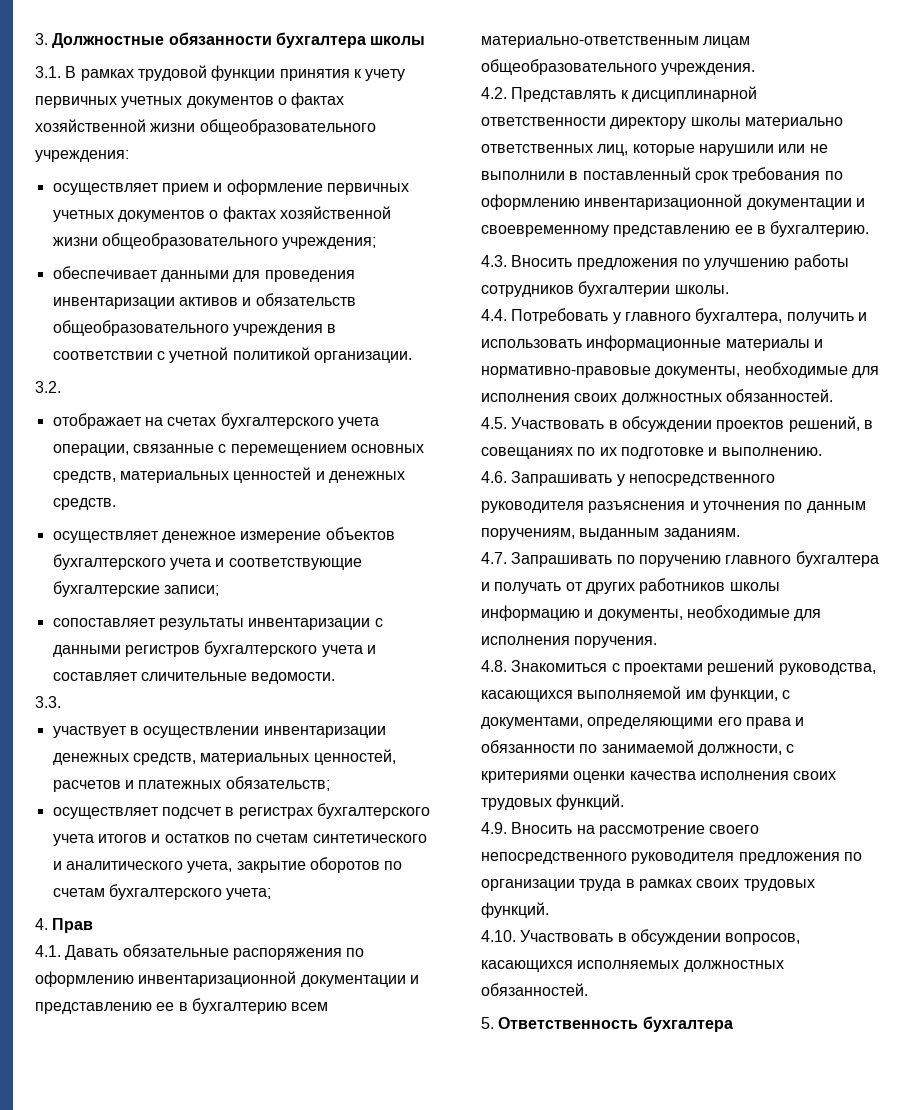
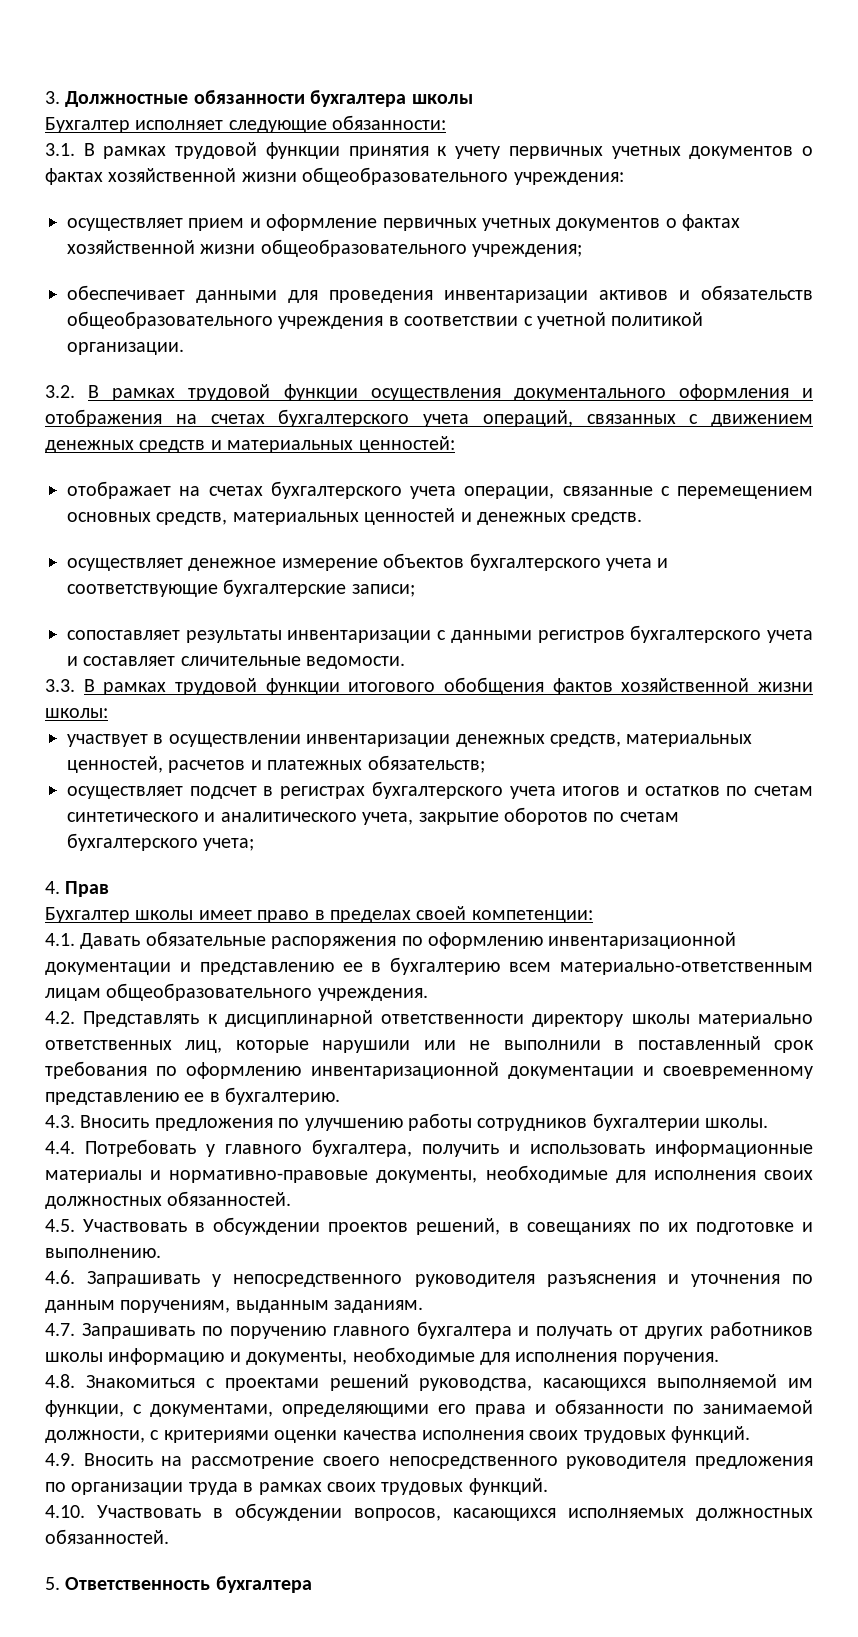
+ Бухгалтер исполняет следующие обязанности:
- 3.2.
+ 3.2. В рамках трудовой функции осуществления документального оформления и отображения на счетах бухгалтерского учета операций, связанных с движением денежных средств и материальных ценностей:
- 3.3.
+ 3.3. В рамках трудовой функции итогового обобщения фактов хозяйственной жизни школы:
+ Бухгалтер школы имеет право в пределах своей компетенции:

